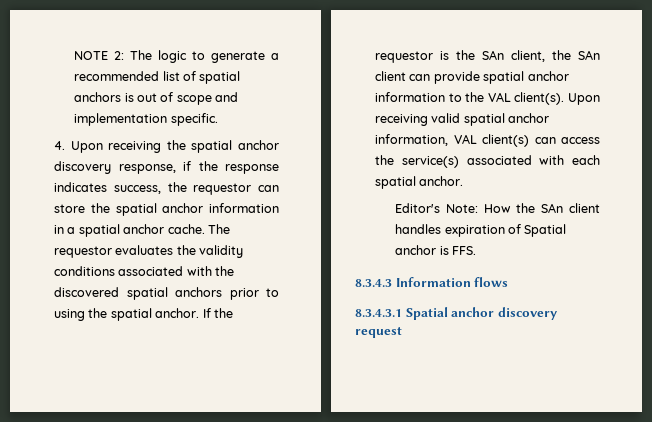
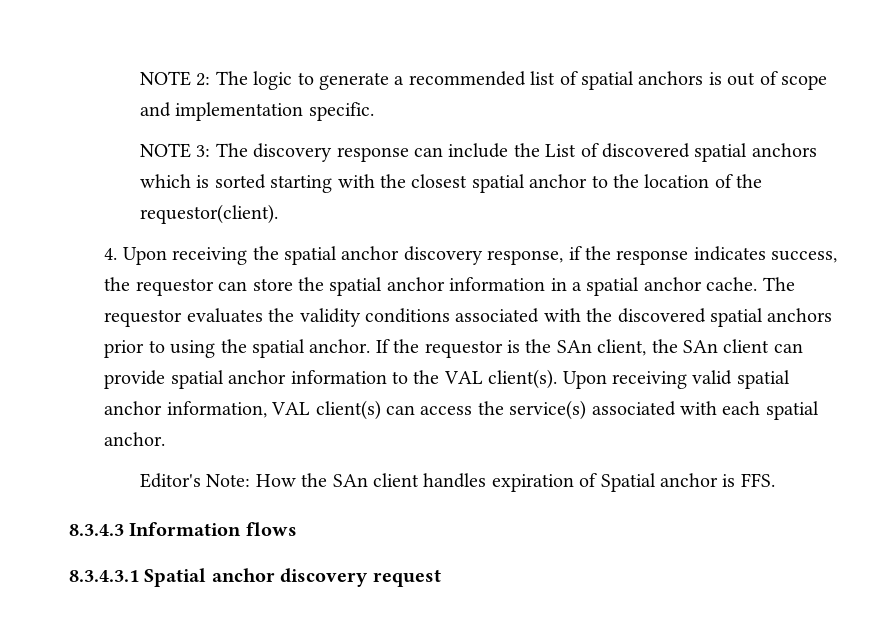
+ NOTE 3: The discovery response can include the List of discovered spatial anchors which is sorted starting with the closest spatial anchor to the location of the requestor(client).

